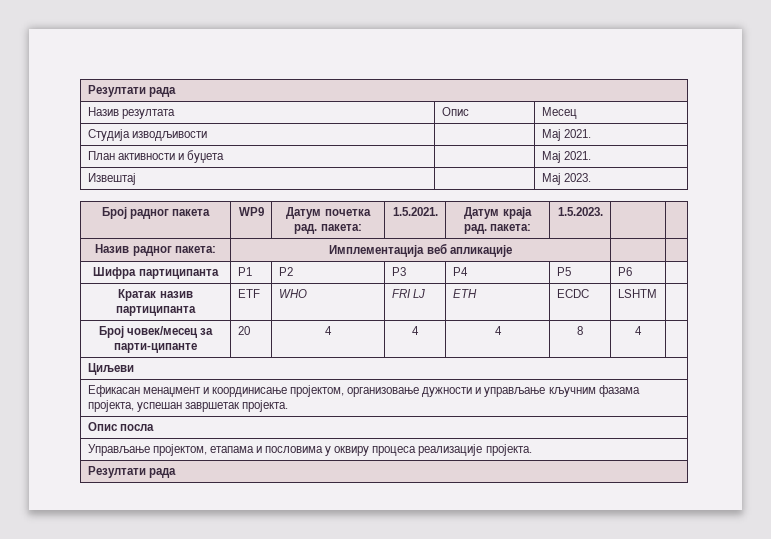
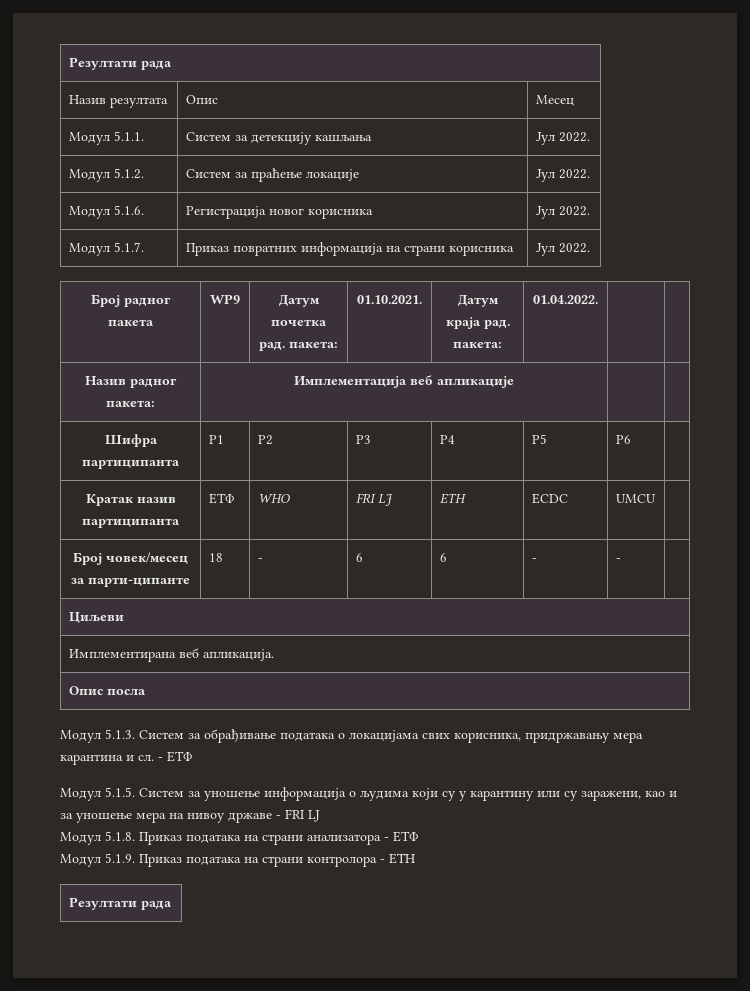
- Студија изводљивости | | Мај 2021.
- План активности и буџета | | Мај 2021.
- Извештај | | Мај 2023.
+ Модул 5.1.1. | Систем за детекцију кашљања | Јул 2022.
+ Модул 5.1.2. | Систем за праћење локације | Јул 2022.
+ Модул 5.1.6. | Регистрација новог корисника | Јул 2022.
+ Модул 5.1.7. | Приказ повратних информација на страни корисника | Јул 2022.
- Број радног пакета | WP9 | Датум почетка рад. пакета: | 1.5.2021. | Датум краја рад. пакета: | 1.5.2023. | |
+ Број радног пакета | WP9 | Датум почетка рад. пакета: | 01.10.2021. | Датум краја рад. пакета: | 01.04.2022. | |
- Кратак назив партиципанта | ETF | WHO | FRI LJ | ETH | ECDC | LSHTM |
+ Кратак назив партиципанта | ЕТФ | WHO | FRI LJ | ETH | ECDC | UMCU |
- Број човек/месец за парти-ципанте | 20 | 4 | 4 | 4 | 8 | 4 |
+ Број човек/месец за парти-ципанте | 18 | - | 6 | 6 | - | - |
  Циљеви
- Ефикасан менаџмент и координисање пројектом, организовање дужности и управљање кључним фазама пројекта, успешан завршетак пројекта.
+ Имплементирана веб апликација.
  Опис посла
- Управљање пројектом, етапама и пословима у оквиру процеса реализације пројекта.
+ Модул 5.1.3. Систем за обрађивање података о локацијама свих корисника, придржавању мера карантина и сл. - ЕТФ
+ Модул 5.1.5. Систем за уношење информација о људима који су у карантину или су заражени, као и за уношење мера на нивоу државе - FRI LJ
+ Модул 5.1.8. Приказ података на страни анализатора - ЕТФ
+ Модул 5.1.9. Приказ података на страни контролора - ETH

